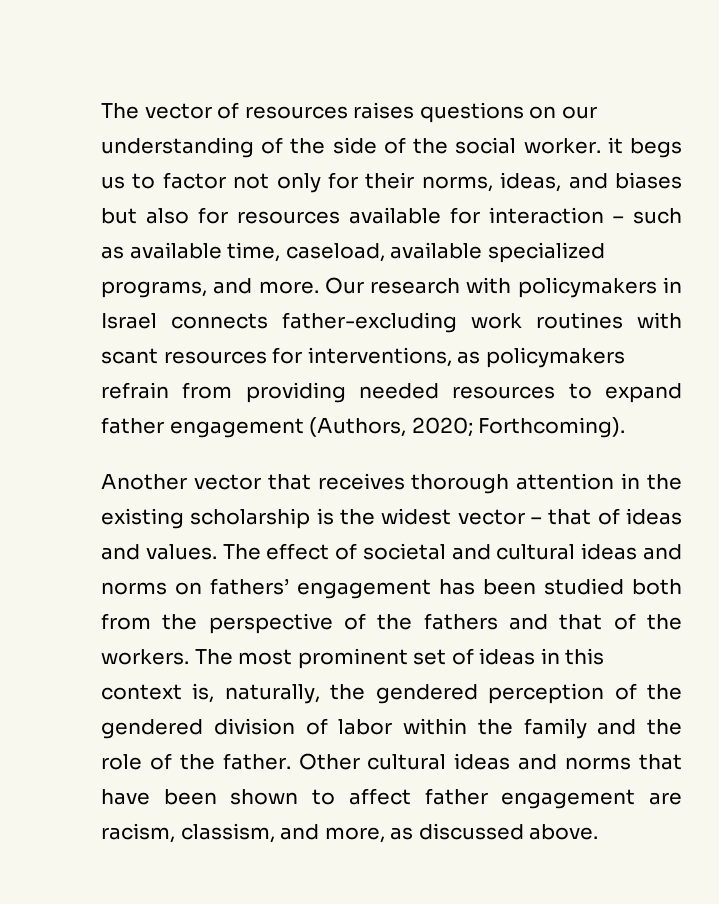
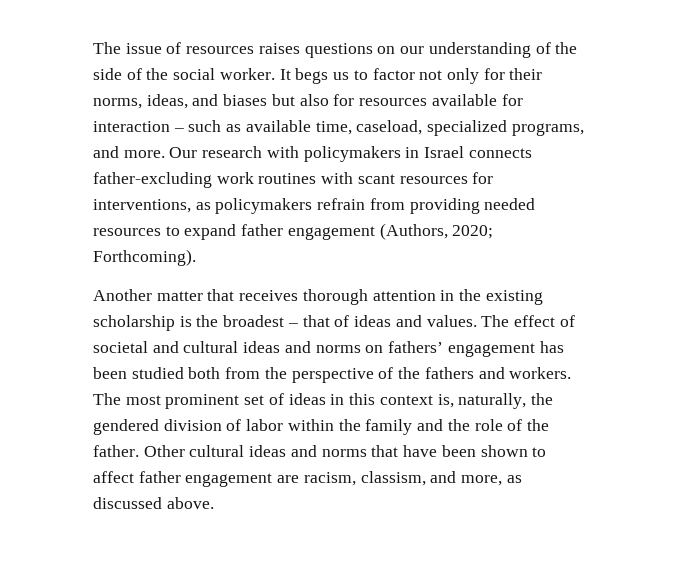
- The vector of resources raises questions on our understanding of the side of the social worker. it begs us to factor not only for their norms, ideas, and biases but also for resources available for interaction – such as available time, caseload, available specialized programs, and more.
+ The issue of resources raises questions on our understanding of the side of the social worker. It begs us to factor not only for their norms, ideas, and biases but also for resources available for interaction – such as available time, caseload, specialized programs, and more.
- Another vector that receives thorough attention in the existing scholarship is the widest vector – that of ideas and values.
+ Another matter that receives thorough attention in the existing scholarship is the broadest – that of ideas and values.
- The effect of societal and cultural ideas and norms on fathers’ engagement has been studied both from the perspective of the fathers and that of the workers.
+ The effect of societal and cultural ideas and norms on fathers’ engagement has been studied both from the perspective of the fathers and workers.
- The most prominent set of ideas in this context is, naturally, the gendered perception of the gendered division of labor within the family and the role of the father.
+ The most prominent set of ideas in this context is, naturally, the gendered division of labor within the family and the role of the father.

